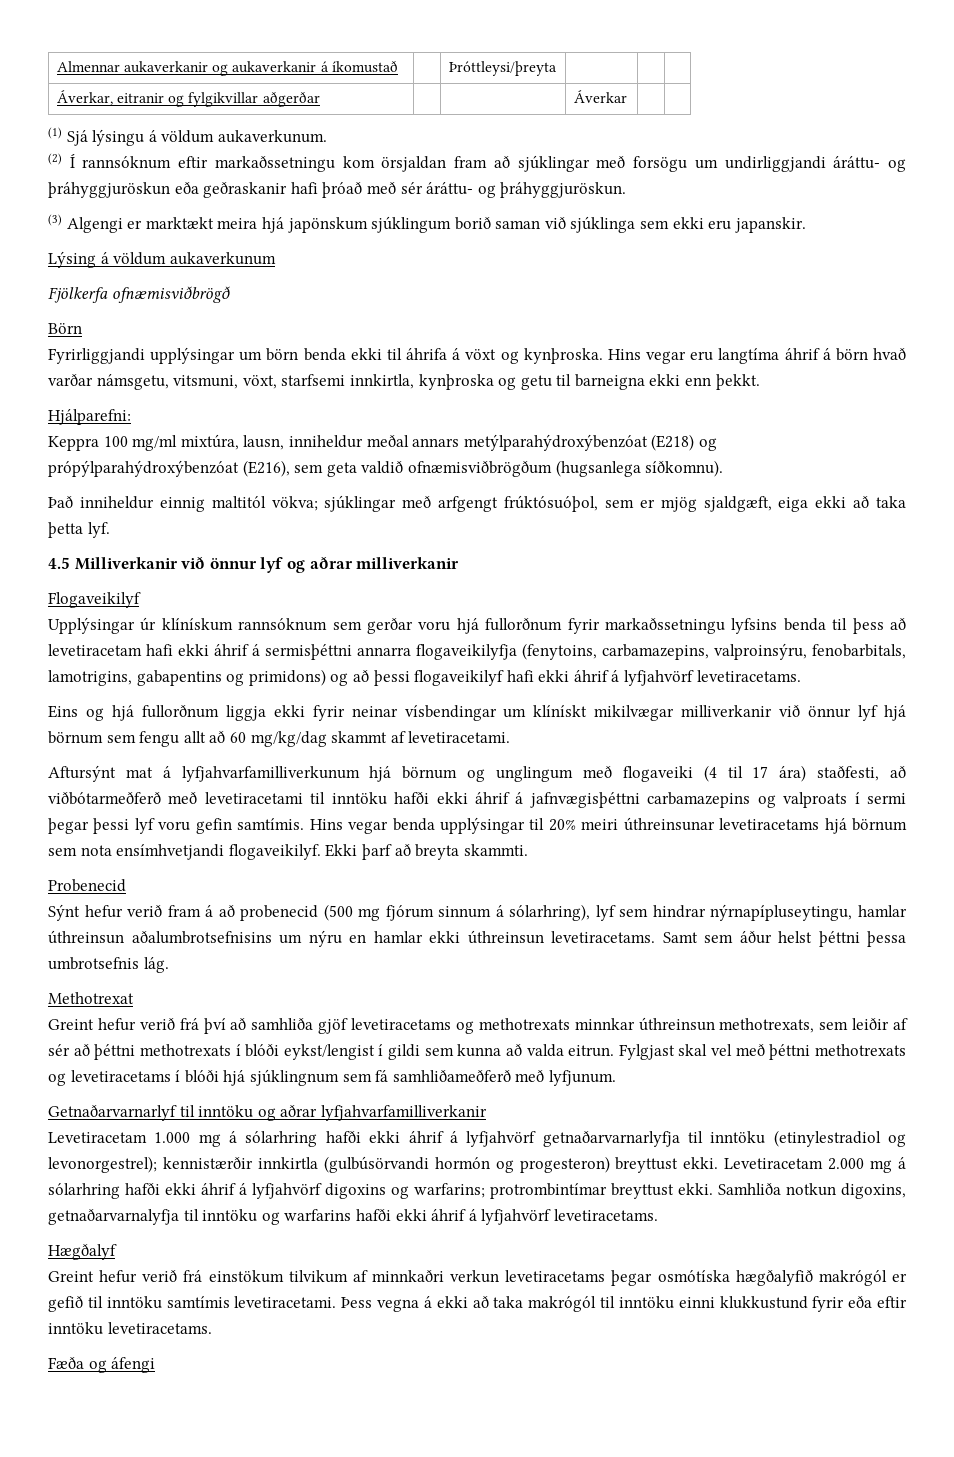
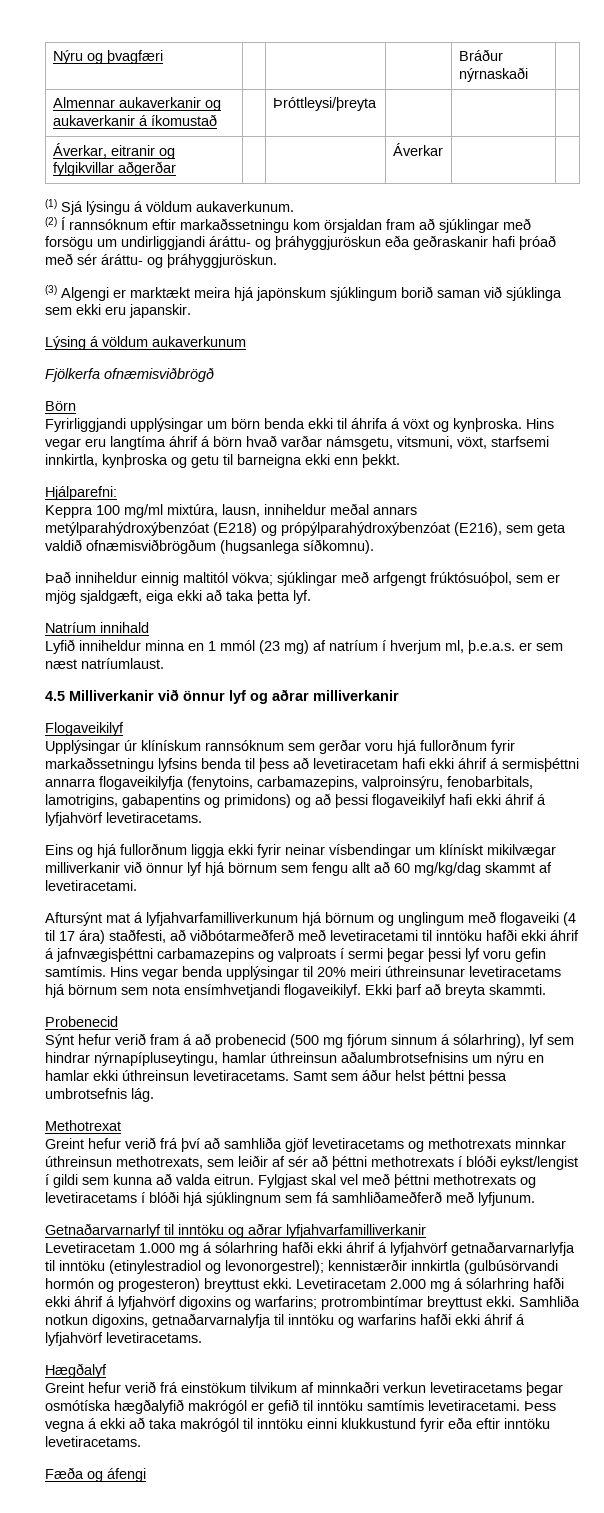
+ Nýru og þvagfæri | | | | Bráður nýrnaskaði |
+ Natríum innihald
+ Lyfið inniheldur minna en 1 mmól (23 mg) af natríum í hverjum ml, þ.e.a.s. er sem næst natríumlaust.

